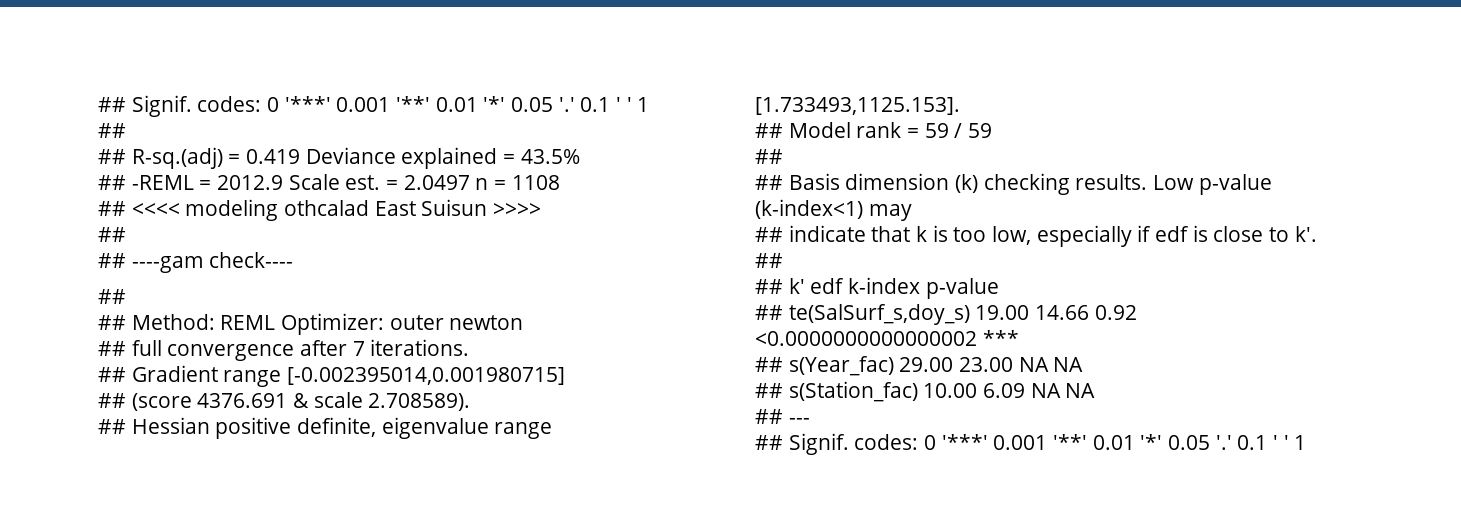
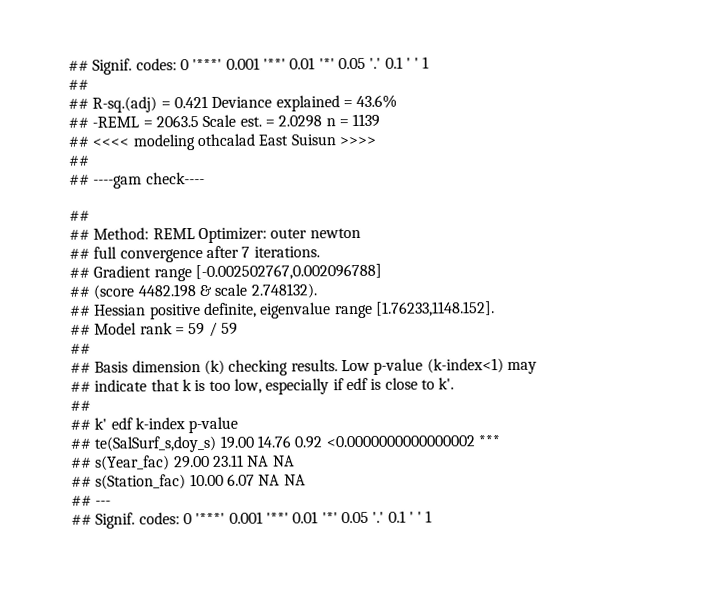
- ## R-sq.(adj) = 0.419 Deviance explained = 43.5%
+ ## R-sq.(adj) = 0.421 Deviance explained = 43.6%
- ## -REML = 2012.9 Scale est.
+ ## -REML = 2063.5 Scale est.
- = 2.0497 n = 1108
+ = 2.0298 n = 1139
- ## Gradient range [-0.002395014,0.001980715]
+ ## Gradient range [-0.002502767,0.002096788]
- ## (score 4376.691 & scale 2.708589).
+ ## (score 4482.198 & scale 2.748132).
- ## Hessian positive definite, eigenvalue range [1.733493,1125.153].
+ ## Hessian positive definite, eigenvalue range [1.76233,1148.152].
- ## te(SalSurf_s,doy_s) 19.00 14.66 0.92 <0.0000000000000002 ***
+ ## te(SalSurf_s,doy_s) 19.00 14.76 0.92 <0.0000000000000002 ***
- ## s(Year_fac) 29.00 23.00 NA NA
+ ## s(Year_fac) 29.00 23.11 NA NA
- ## s(Station_fac) 10.00 6.09 NA NA
+ ## s(Station_fac) 10.00 6.07 NA NA

